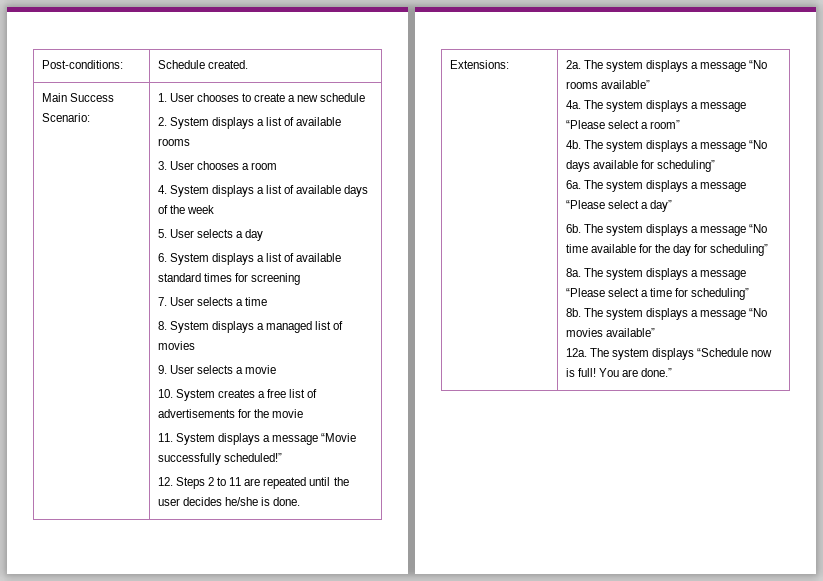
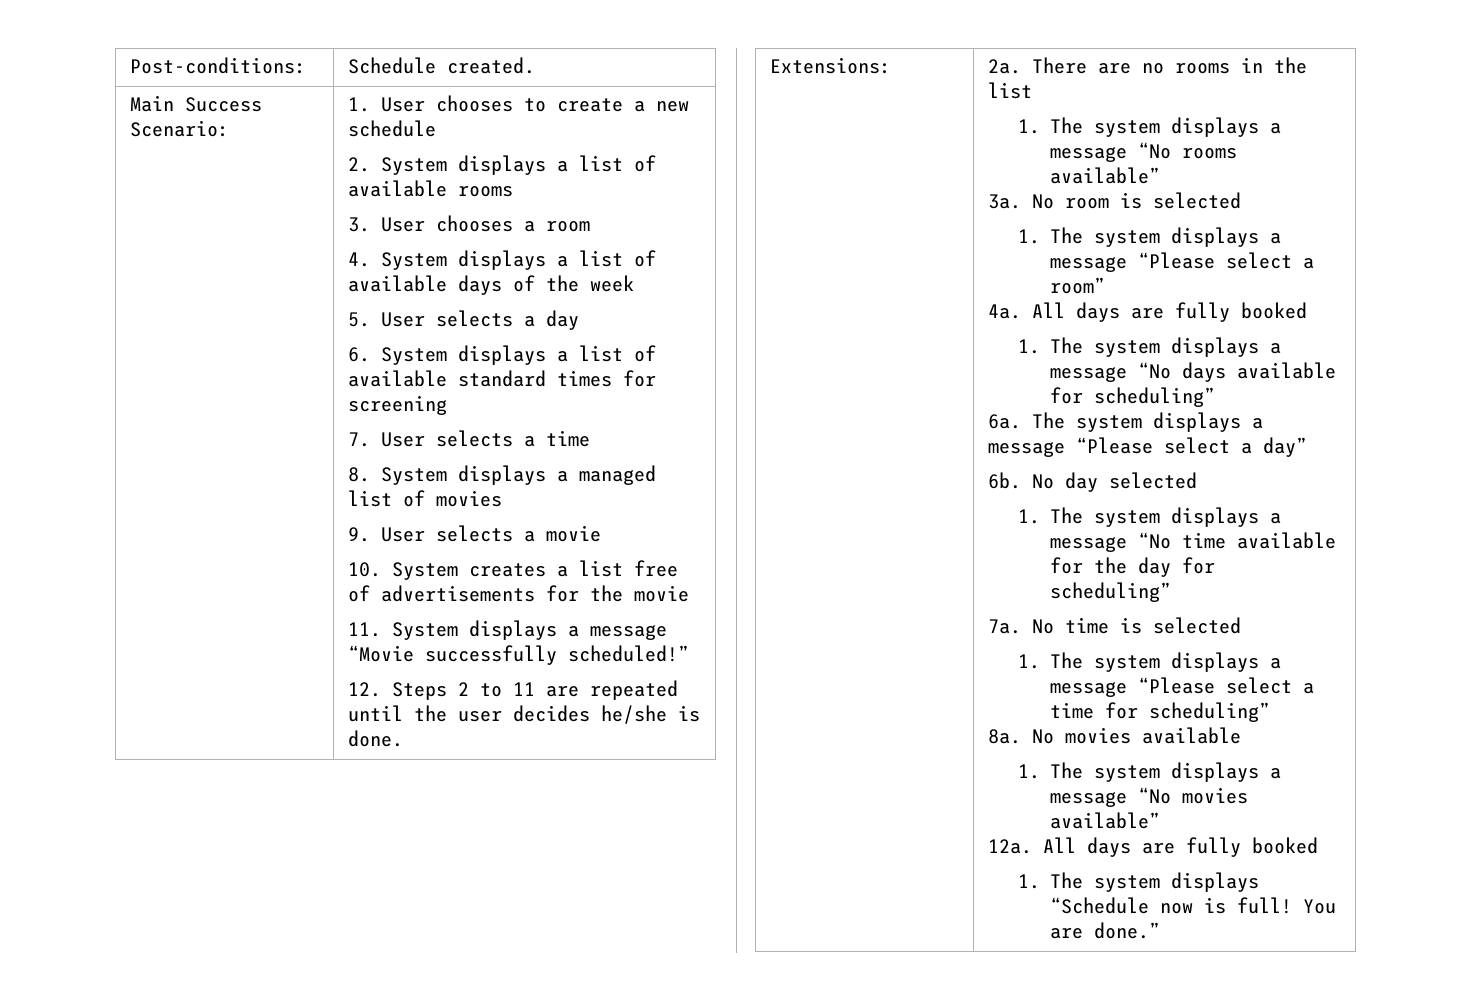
- 10. System creates a free list of advertisements for the movie
+ 10. System creates a list free of advertisements for the movie
- The system displays a message “No rooms available”
+ There are no rooms in the list
+ 1. The system displays a message “No rooms available”
- 4a. The system displays a message “Please select a room”
+ 3a. No room is selected
+ 1. The system displays a message “Please select a room”
- 4b. The system displays a message “No days available for scheduling”
+ 4a. All days are fully booked
+ 1. The system displays a message “No days available for scheduling”
- The system displays a message “No time available for the day for scheduling”
+ No day selected
+ 1. The system displays a message “No time available for the day for scheduling”
- 8a. The system displays a message “Please select a time for scheduling”
+ 7a. No time is selected
+ 1. The system displays a message “Please select a time for scheduling”
- 8b. The system displays a message “No movies available”
+ 8a. No movies available
+ 1. The system displays a message “No movies available”
- 12a. The system displays “Schedule now is full!
+ 12a. All days are fully booked
+ 1. The system displays “Schedule now is full!

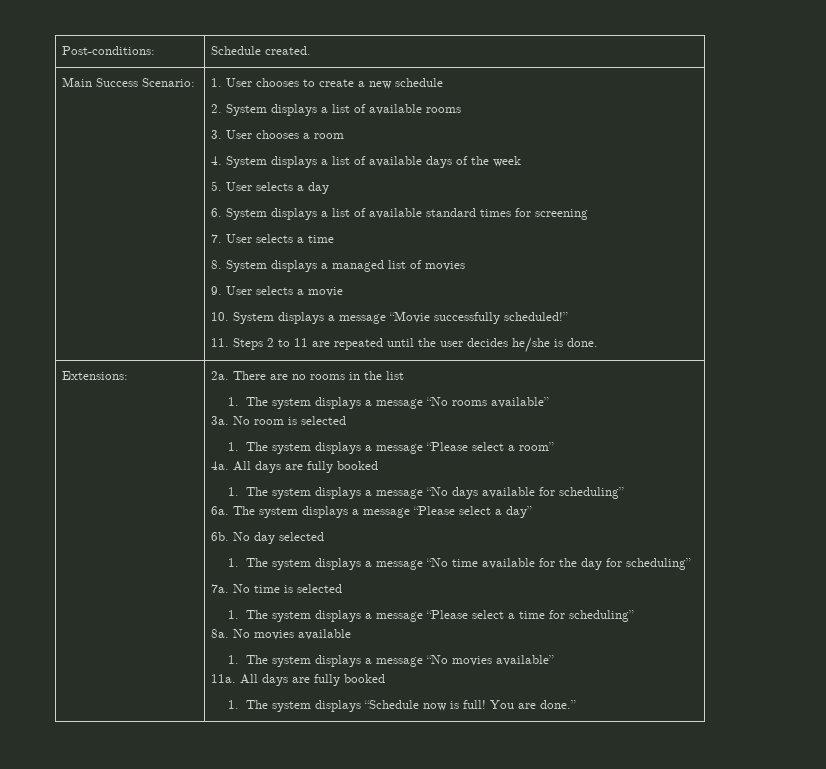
- 10. System creates a list free of advertisements for the movie
- 11. System displays a message “Movie successfully scheduled!”
+ 10. System displays a message “Movie successfully scheduled!”
- 12. Steps 2 to 11 are repeated until the user decides he/she is done.
+ 11. Steps 2 to 11 are repeated until the user decides he/she is done.
- 12a.
+ 11a.

